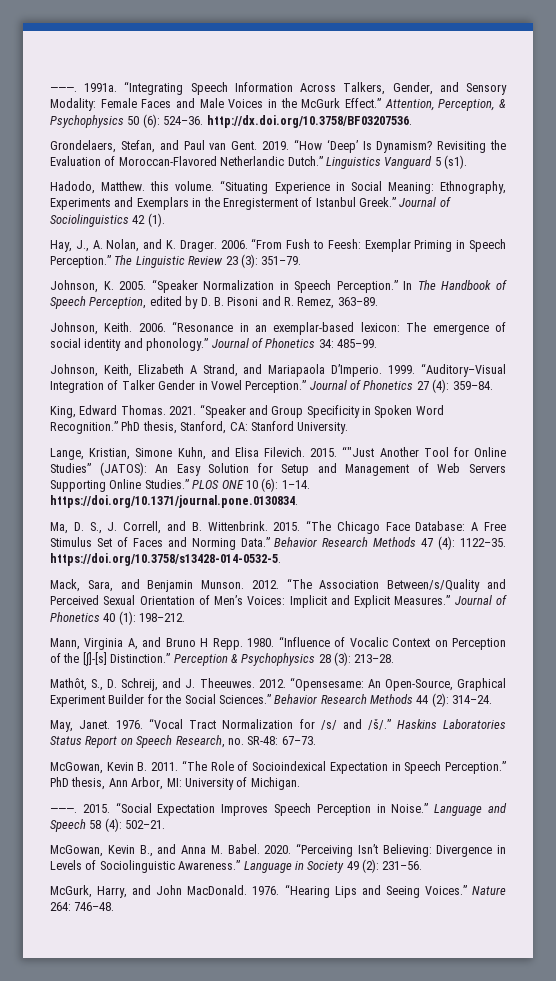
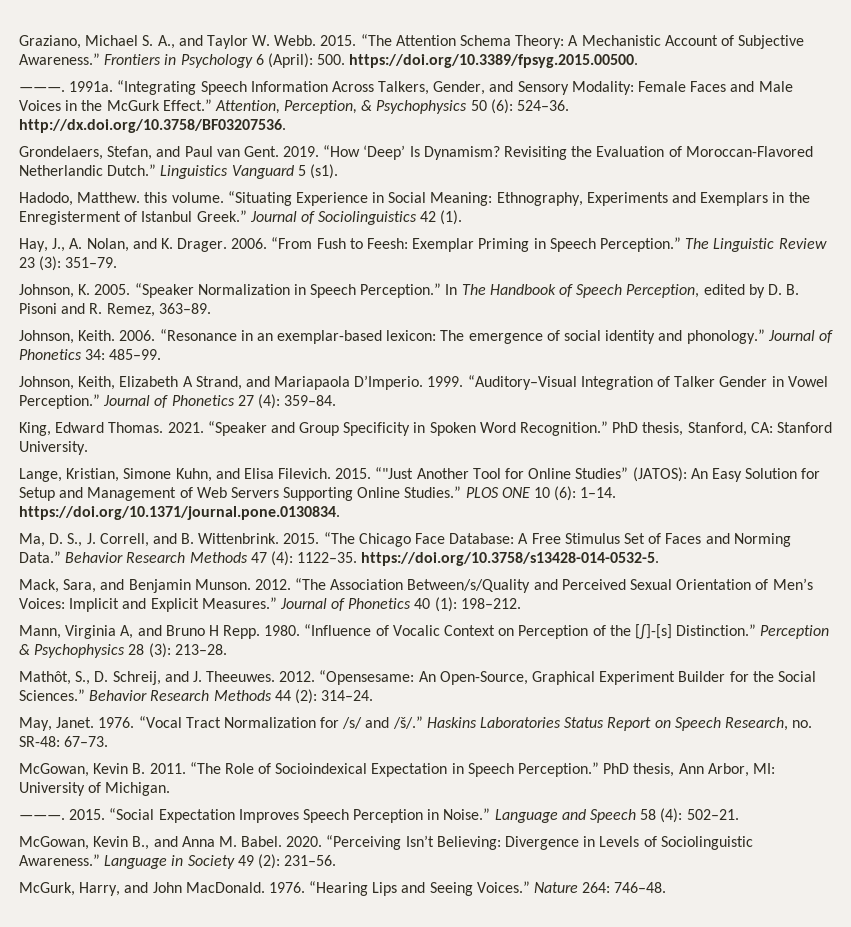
+ Graziano, Michael S. A., and Taylor W. Webb. 2015. “The Attention Schema Theory: A Mechanistic Account of Subjective Awareness.” Frontiers in Psychology 6 (April): 500. https://doi.org/10.3389/fpsyg.2015.00500.

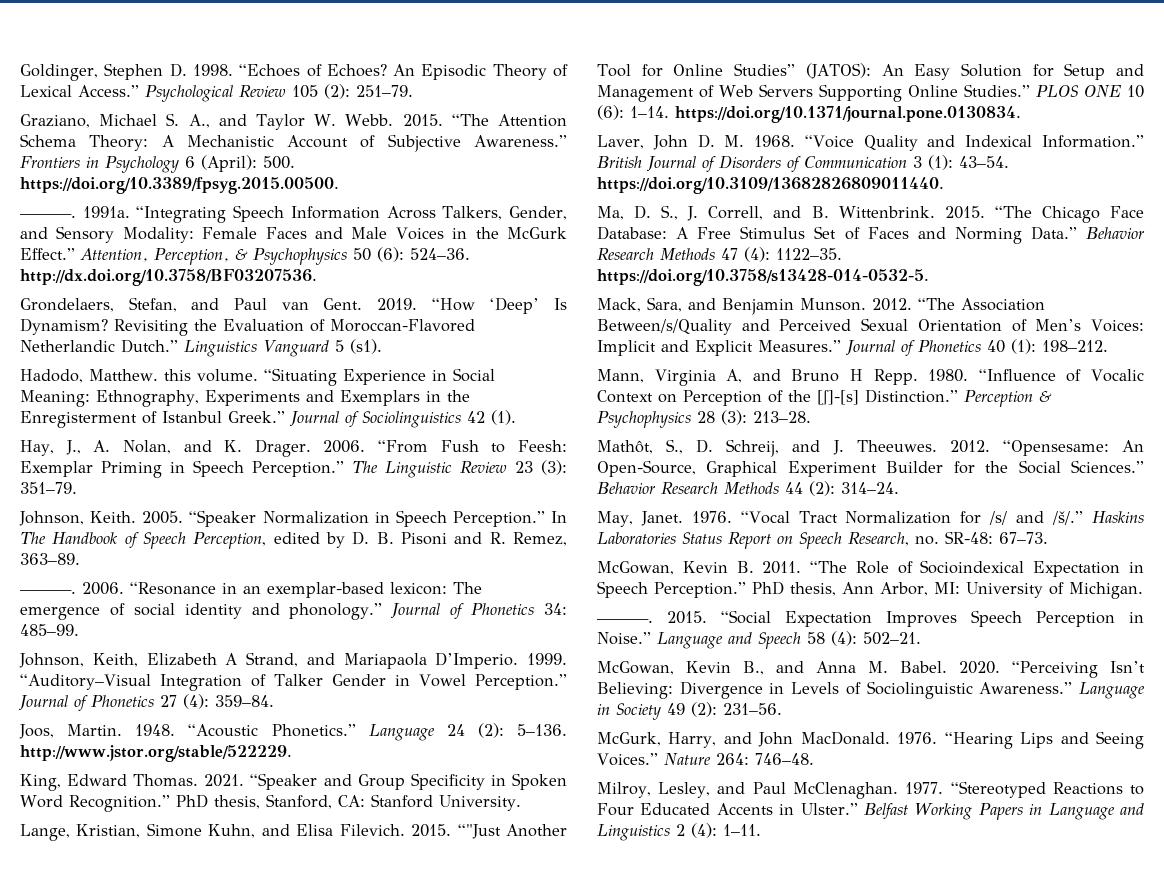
+ Goldinger, Stephen D. 1998. “Echoes of Echoes? An Episodic Theory of Lexical Access.” Psychological Review 105 (2): 251–79.
- Johnson, K. 2005.
+ Johnson, Keith. 2005.
  In The Handbook of Speech Perception, edited by D. B. Pisoni and R. Remez, 363–89.
- Johnson, Keith.
+ ———.
+ Joos, Martin. 1948. “Acoustic Phonetics.” Language 24 (2): 5–136. http://www.jstor.org/stable/522229.
+ Laver, John D. M. 1968. “Voice Quality and Indexical Information.” British Journal of Disorders of Communication 3 (1): 43–54. https://doi.org/10.3109/13682826809011440.
+ Milroy, Lesley, and Paul McClenaghan. 1977. “Stereotyped Reactions to Four Educated Accents in Ulster.” Belfast Working Papers in Language and Linguistics 2 (4): 1–11.

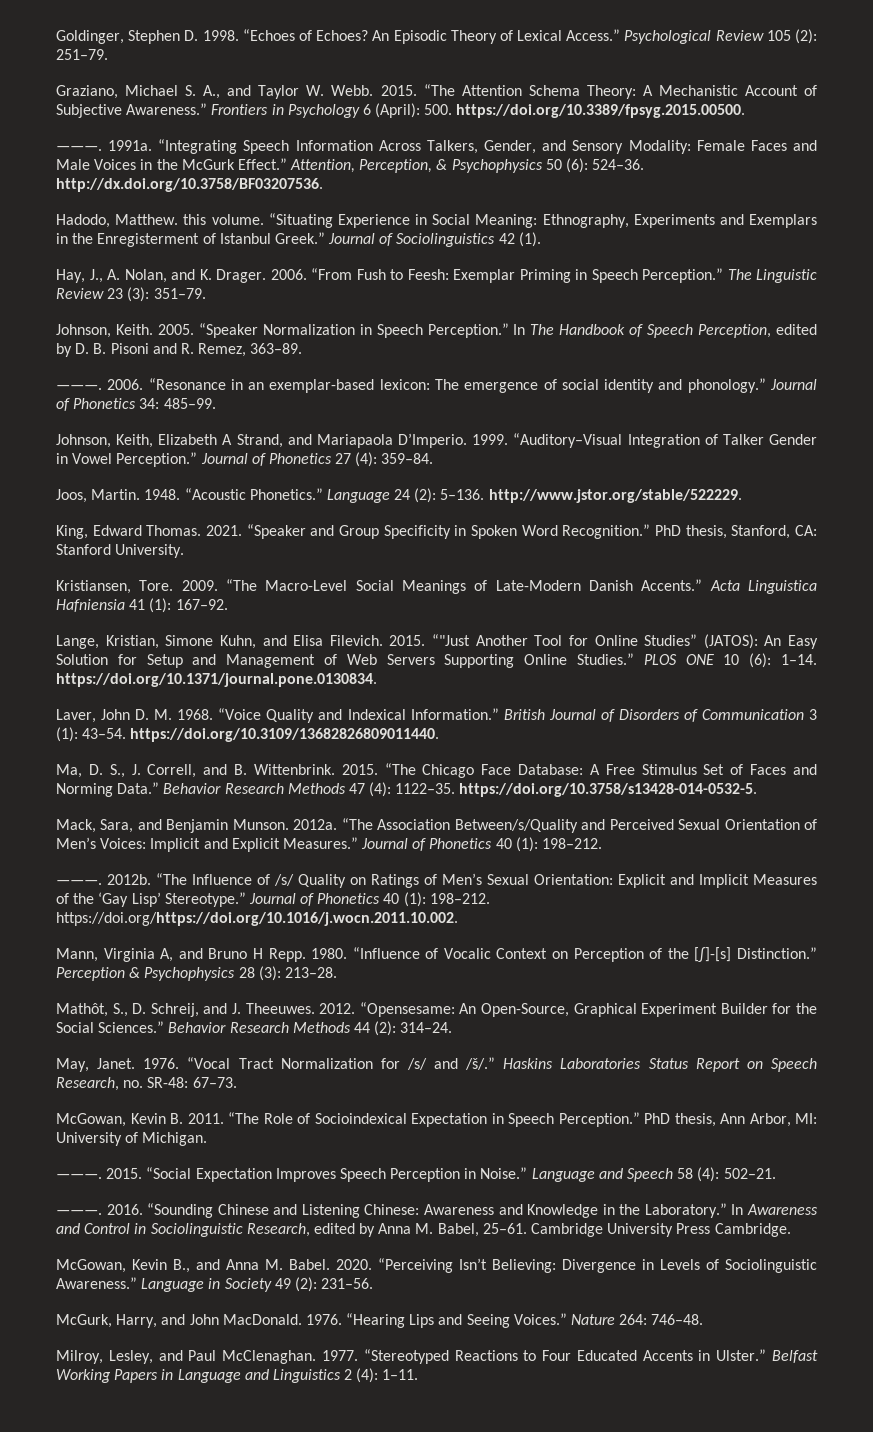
- Grondelaers, Stefan, and Paul van Gent. 2019. “How ‘Deep’ Is Dynamism? Revisiting the Evaluation of Moroccan-Flavored Netherlandic Dutch.” Linguistics Vanguard 5 (s1).
+ Kristiansen, Tore. 2009. “The Macro-Level Social Meanings of Late-Modern Danish Accents.” Acta Linguistica Hafniensia 41 (1): 167–92.
- Mack, Sara, and Benjamin Munson. 2012.
+ Mack, Sara, and Benjamin Munson. 2012a.
+ ———. 2012b. “The Influence of /s/ Quality on Ratings of Men’s Sexual Orientation: Explicit and Implicit Measures of the ‘Gay Lisp’ Stereotype.” Journal of Phonetics 40 (1): 198–212. https://doi.org/https://doi.org/10.1016/j.wocn.2011.10.002.
+ ———. 2016. “Sounding Chinese and Listening Chinese: Awareness and Knowledge in the Laboratory.” In Awareness and Control in Sociolinguistic Research, edited by Anna M. Babel, 25–61. Cambridge University Press Cambridge.

